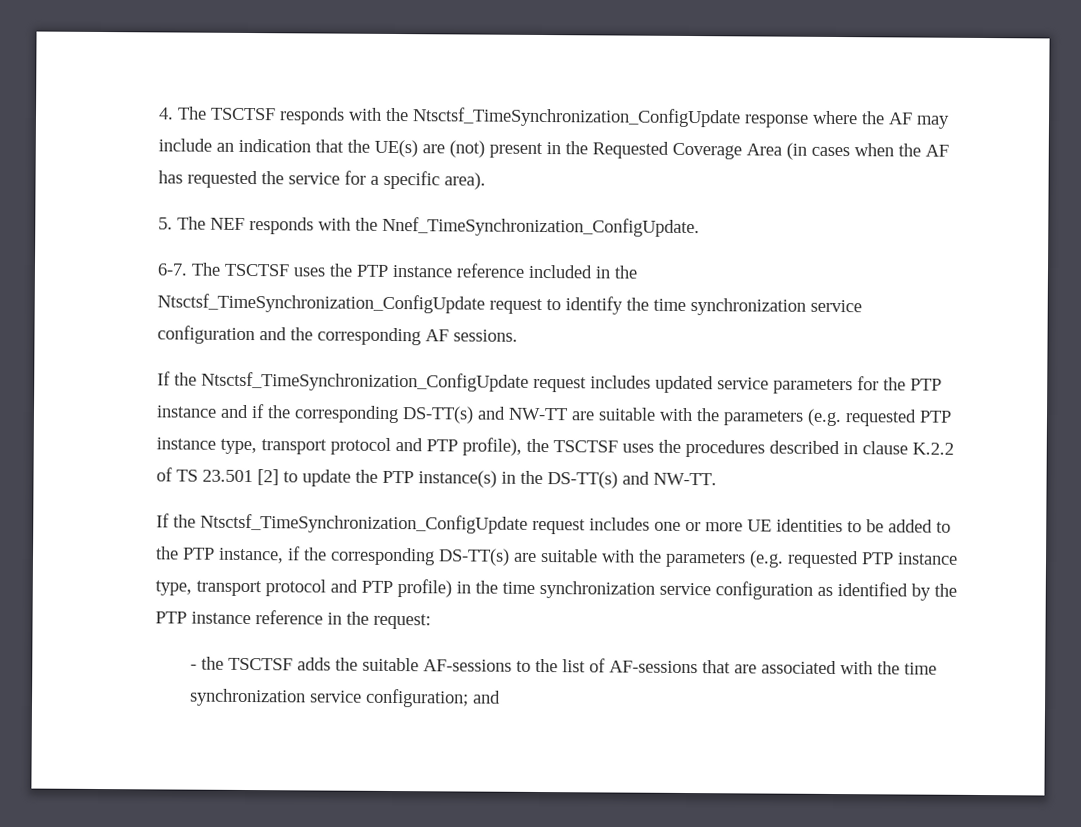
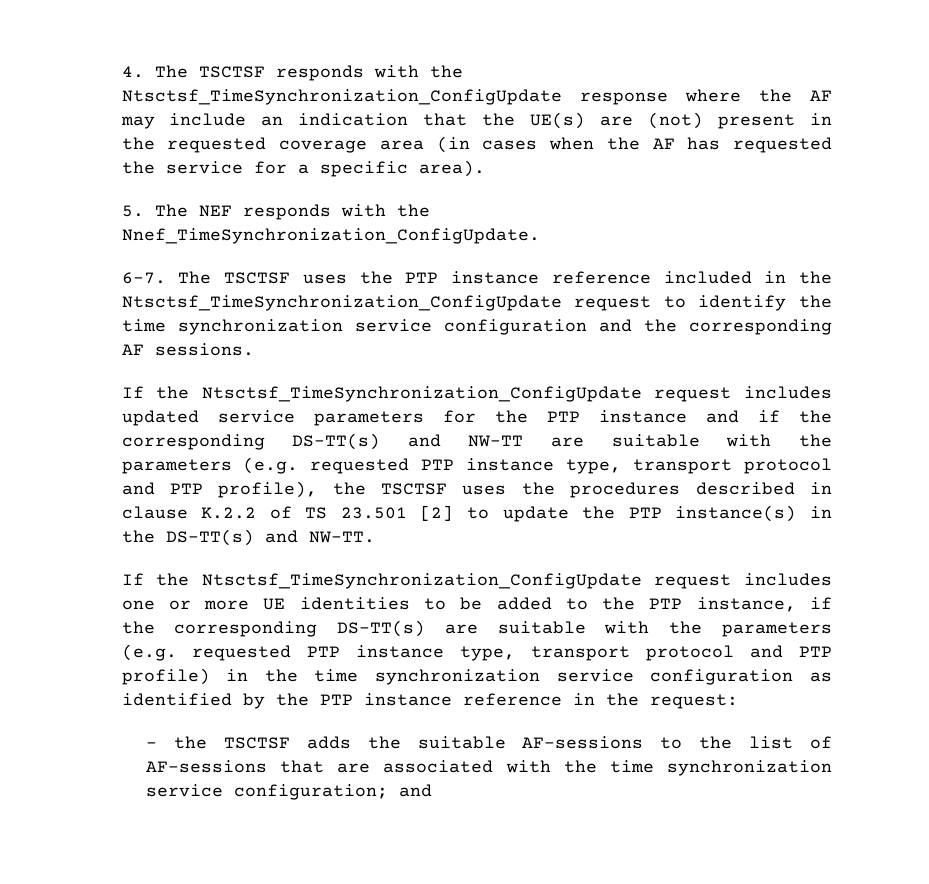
- 4. The TSCTSF responds with the Ntsctsf_TimeSynchronization_ConfigUpdate response where the AF may include an indication that the UE(s) are (not) present in the Requested Coverage Area (in cases when the AF has requested the service for a specific area).
+ 4. The TSCTSF responds with the Ntsctsf_TimeSynchronization_ConfigUpdate response where the AF may include an indication that the UE(s) are (not) present in the requested coverage area (in cases when the AF has requested the service for a specific area).

